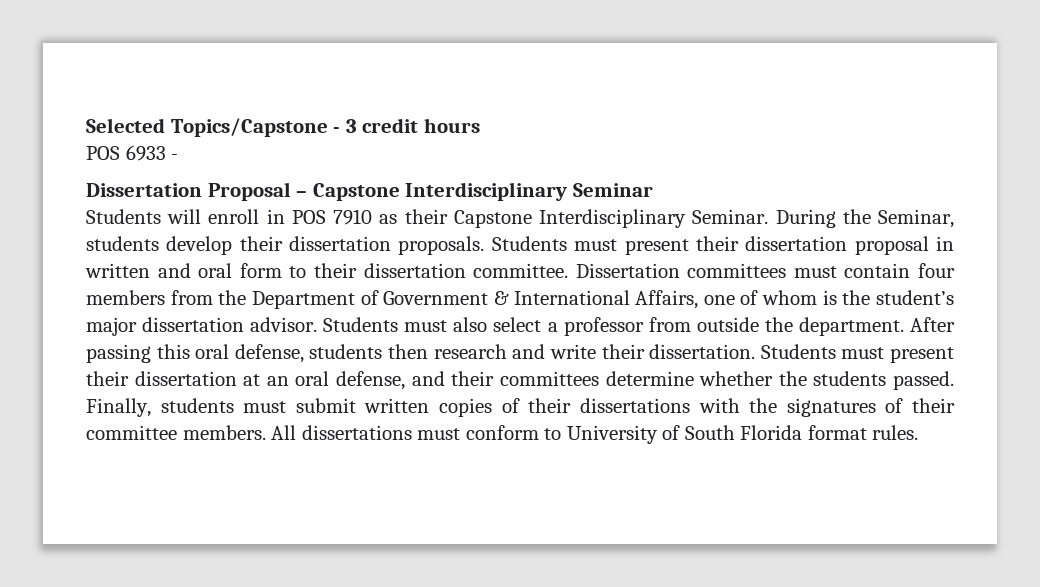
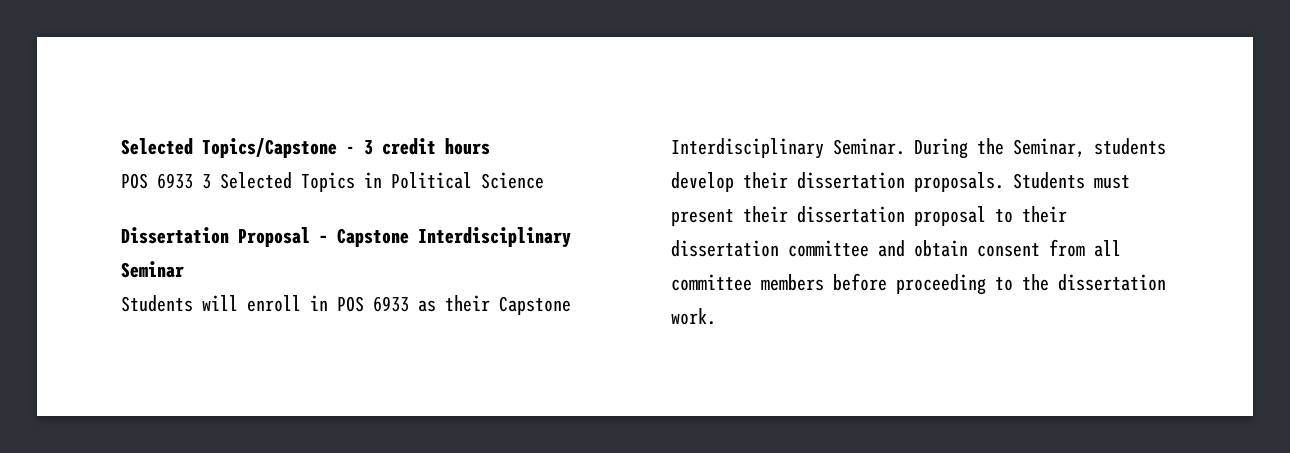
- POS 6933 -
+ POS 6933 3 Selected Topics in Political Science
- Students will enroll in POS 7910 as their Capstone Interdisciplinary Seminar.
+ Students will enroll in POS 6933 as their Capstone Interdisciplinary Seminar.
- Students must present their dissertation proposal in written and oral form to their dissertation committee. Dissertation committees must contain four members from the Department of Government & International Affairs, one of whom is the student’s major dissertation advisor. Students must also select a professor from outside the department. After passing this oral defense, students then research and write their dissertation. Students must present their dissertation at an oral defense, and their committees determine whether the students passed. Finally, students must submit written copies of their dissertations with the signatures of their committee members. All dissertations must conform to University of South Florida format rules.
+ Students must present their dissertation proposal to their dissertation committee and obtain consent from all committee members before proceeding to the dissertation work.

